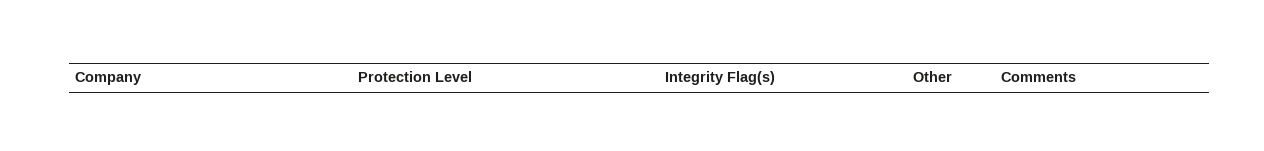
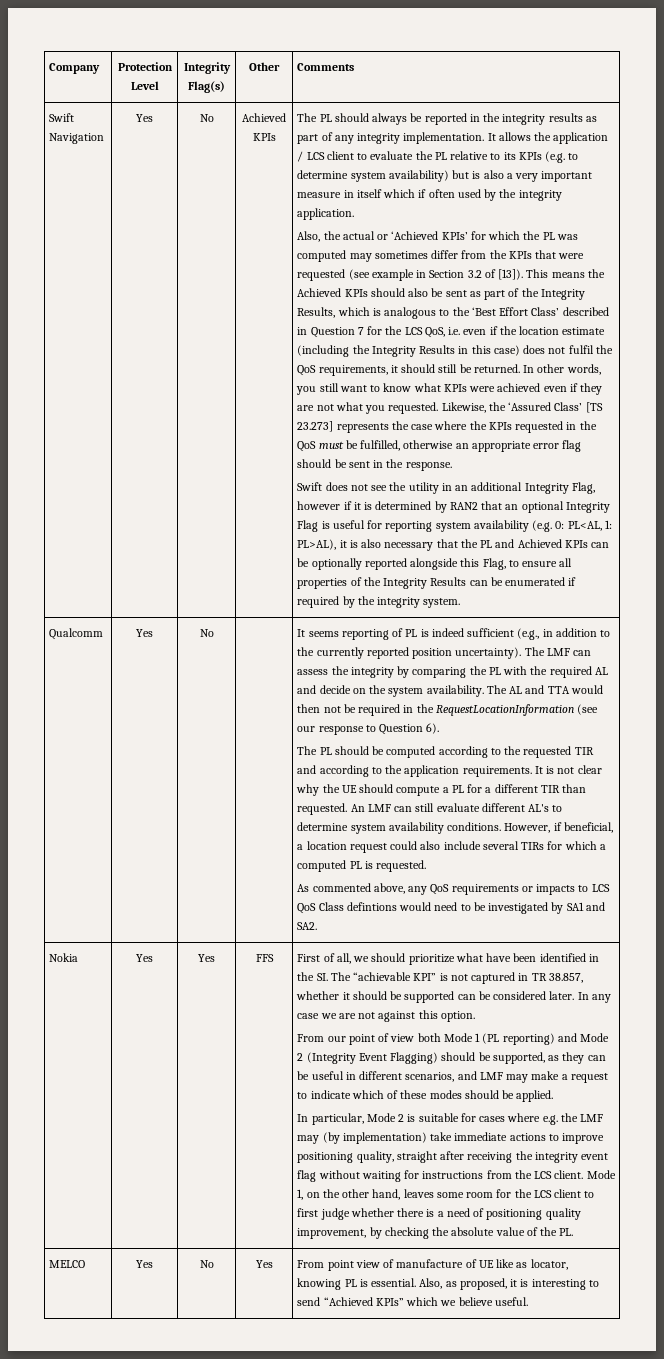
+ Swift Navigation | Yes | No | Achieved KPIs | The PL should always be reported in the integrity results as part of any integrity implementation. It allows the application / LCS client to evaluate the PL relative to its KPIs (e.g. to determine system availability) but is also a very important measure in itself which if often used by the integrity application.
+ Also, the actual or ‘Achieved KPIs’ for which the PL was computed may sometimes differ from the KPIs that were requested (see example in Section 3.2 of [13]). This means the Achieved KPIs should also be sent as part of the Integrity Results, which is analogous to the ‘Best Effort Class’ described in Question 7 for the LCS QoS, i.e. even if the location estimate (including the Integrity Results in this case) does not fulfil the QoS requirements, it should still be returned. In other words, you still want to know what KPIs were achieved even if they are not what you requested. Likewise, the ‘Assured Class’ [TS 23.273] represents the case where the KPIs requested in the QoS must be fulfilled, otherwise an appropriate error flag should be sent in the response.
+ Swift does not see the utility in an additional Integrity Flag, however if it is determined by RAN2 that an optional Integrity Flag is useful for reporting system availability (e.g. 0: PL<AL, 1: PL>AL), it is also necessary that the PL and Achieved KPIs can be optionally reported alongside this Flag, to ensure all properties of the Integrity Results can be enumerated if required by the integrity system.
+ Qualcomm | Yes | No | | It seems reporting of PL is indeed sufficient (e.g., in addition to the currently reported position uncertainty). The LMF can assess the integrity by comparing the PL with the required AL and decide on the system availability. The AL and TTA would then not be required in the RequestLocationInformation (see our response to Question 6).
+ The PL should be computed according to the requested TIR and according to the application requirements. It is not clear why the UE should compute a PL for a different TIR than requested. An LMF can still evaluate different AL's to determine system availability conditions. However, if beneficial, a location request could also include several TIRs for which a computed PL is requested.
+ As commented above, any QoS requirements or impacts to LCS QoS Class defintions would need to be investigated by SA1 and SA2.
+ Nokia | Yes | Yes | FFS | First of all, we should prioritize what have been identified in the SI. The “achievable KPI” is not captured in TR 38.857, whether it should be supported can be considered later. In any case we are not against this option.
+ From our point of view both Mode 1 (PL reporting) and Mode 2 (Integrity Event Flagging) should be supported, as they can be useful in different scenarios, and LMF may make a request to indicate which of these modes should be applied.
+ In particular, Mode 2 is suitable for cases where e.g. the LMF may (by implementation) take immediate actions to improve positioning quality, straight after receiving the integrity event flag without waiting for instructions from the LCS client. Mode 1, on the other hand, leaves some room for the LCS client to first judge whether there is a need of positioning quality improvement, by checking the absolute value of the PL.
+ MELCO | Yes | No | Yes | From point view of manufacture of UE like as locator, knowing PL is essential. Also, as proposed, it is interesting to send “Achieved KPIs” which we believe useful.

